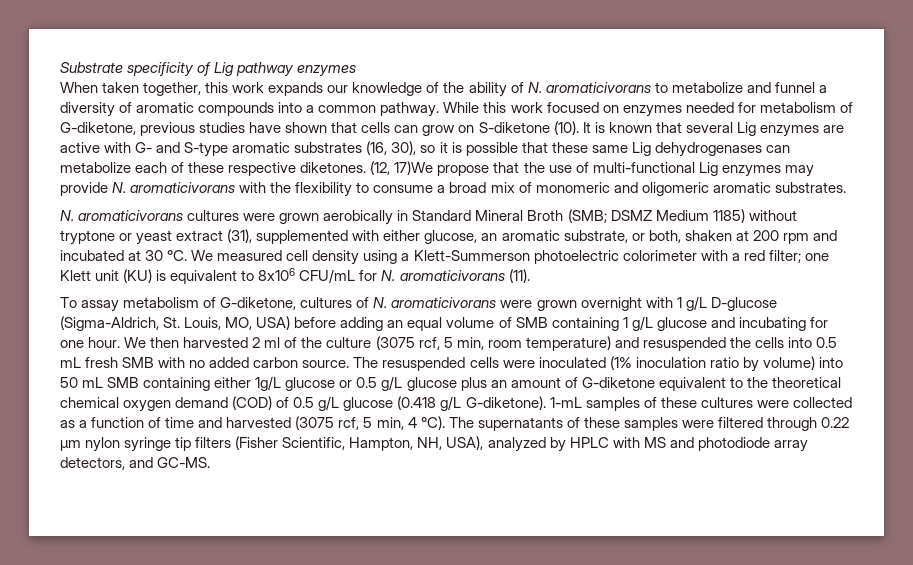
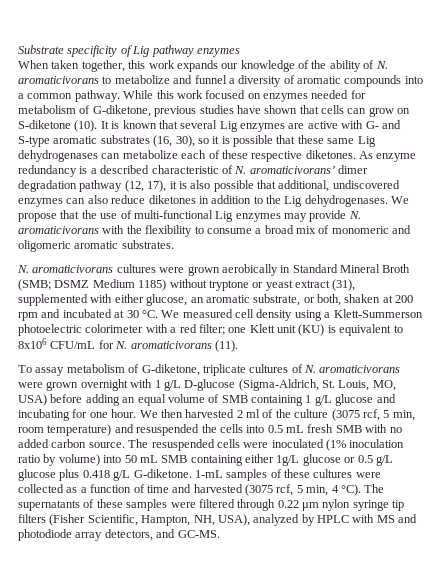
- (12, 17)We propose that the use of multi-functional Lig enzymes may provide N. aromaticivorans with the flexibility to consume a broad mix of monomeric and oligomeric aromatic substrates.
+ As enzyme redundancy is a described characteristic of N. aromaticivorans’ dimer degradation pathway (12, 17), it is also possible that additional, undiscovered enzymes can also reduce diketones in addition to the Lig dehydrogenases. We propose that the use of multi-functional Lig enzymes may provide N. aromaticivorans with the flexibility to consume a broad mix of monomeric and oligomeric aromatic substrates.
- To assay metabolism of G-diketone, cultures of N. aromaticivorans were grown overnight with 1 g/L D-glucose (Sigma-Aldrich, St. Louis, MO, USA) before adding an equal volume of SMB containing 1 g/L glucose and incubating for one hour.
+ To assay metabolism of G-diketone, triplicate cultures of N. aromaticivorans were grown overnight with 1 g/L D-glucose (Sigma-Aldrich, St. Louis, MO, USA) before adding an equal volume of SMB containing 1 g/L glucose and incubating for one hour.
- The resuspended cells were inoculated (1% inoculation ratio by volume) into 50 mL SMB containing either 1g/L glucose or 0.5 g/L glucose plus an amount of G-diketone equivalent to the theoretical chemical oxygen demand (COD) of 0.5 g/L glucose (0.418 g/L G-diketone).
+ The resuspended cells were inoculated (1% inoculation ratio by volume) into 50 mL SMB containing either 1g/L glucose or 0.5 g/L glucose plus 0.418 g/L G-diketone.

